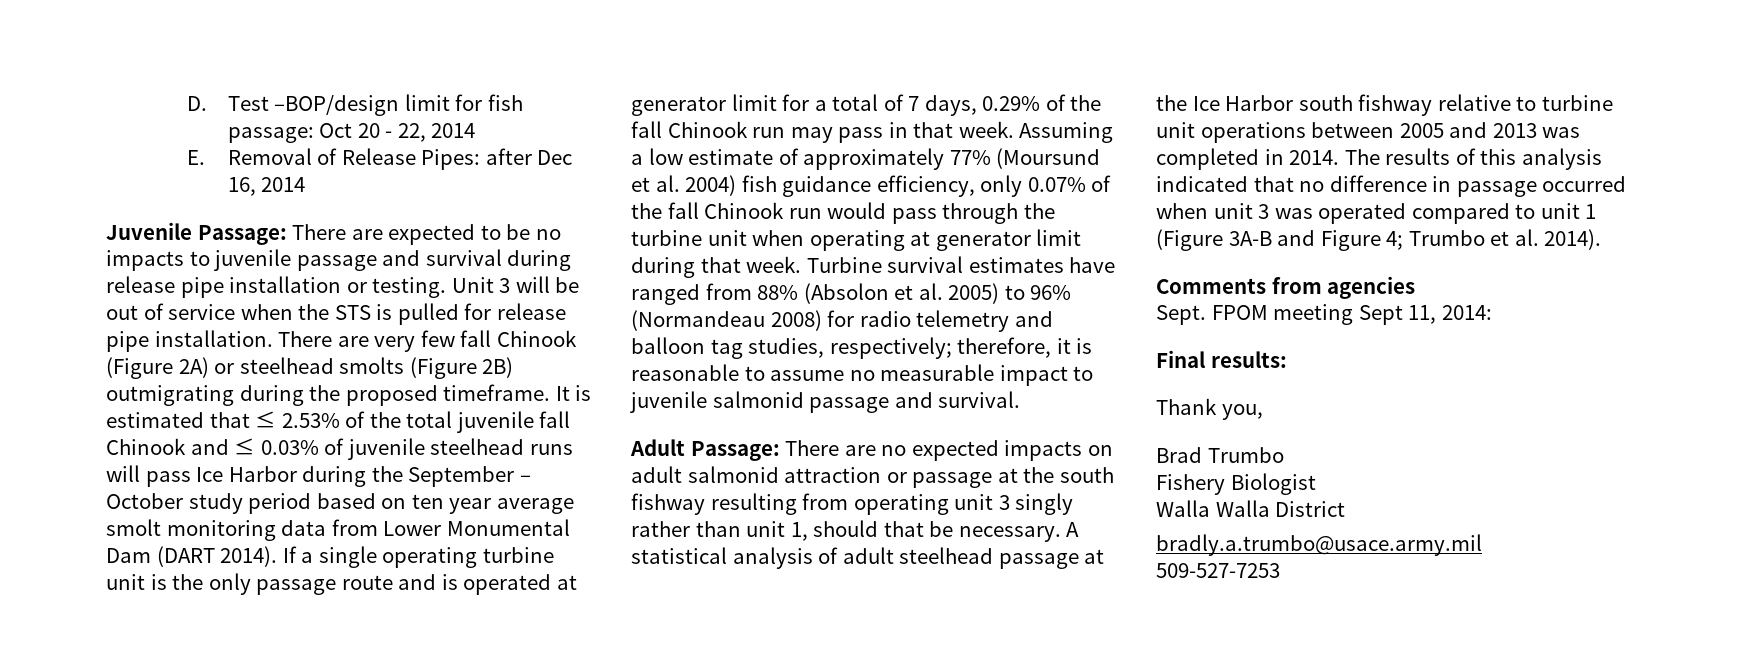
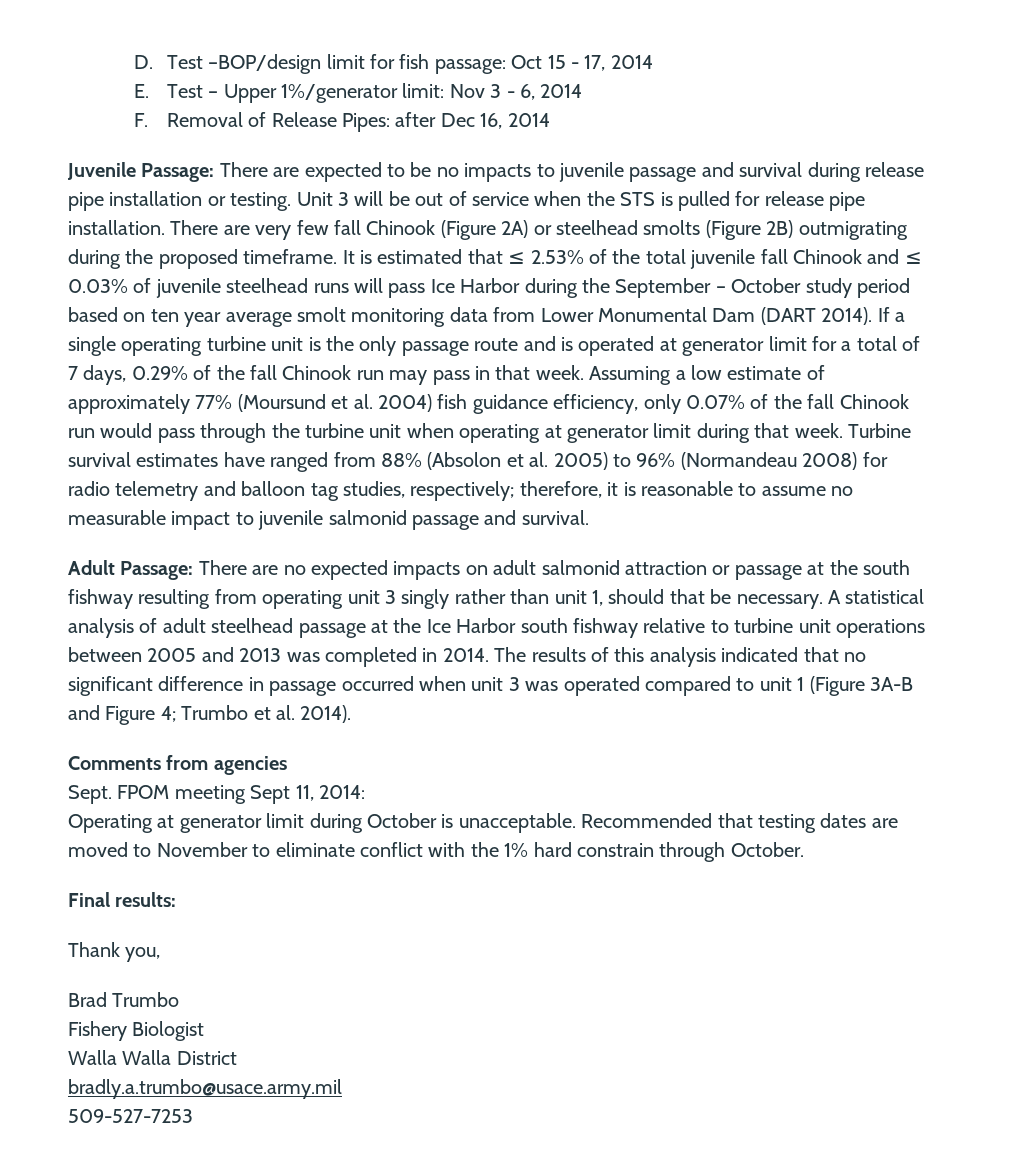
- D. Test –BOP/design limit for fish passage: Oct 20 - 22, 2014
- E. Removal of Release Pipes: after Dec 16, 2014
+ D. Test –BOP/design limit for fish passage: Oct 15 - 17, 2014
+ E. Test – Upper 1%/generator limit: Nov 3 - 6, 2014
+ F. Removal of Release Pipes: after Dec 16, 2014
- The results of this analysis indicated that no difference in passage occurred when unit 3 was operated compared to unit 1 (Figure 3A-B and Figure 4; Trumbo et al. 2014).
+ The results of this analysis indicated that no significant difference in passage occurred when unit 3 was operated compared to unit 1 (Figure 3A-B and Figure 4; Trumbo et al. 2014).
+ Operating at generator limit during October is unacceptable. Recommended that testing dates are moved to November to eliminate conflict with the 1% hard constrain through October.

